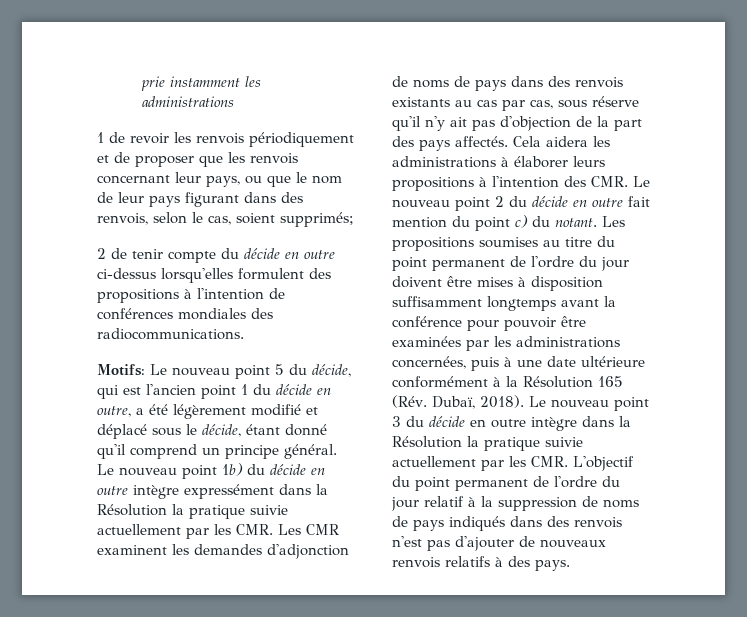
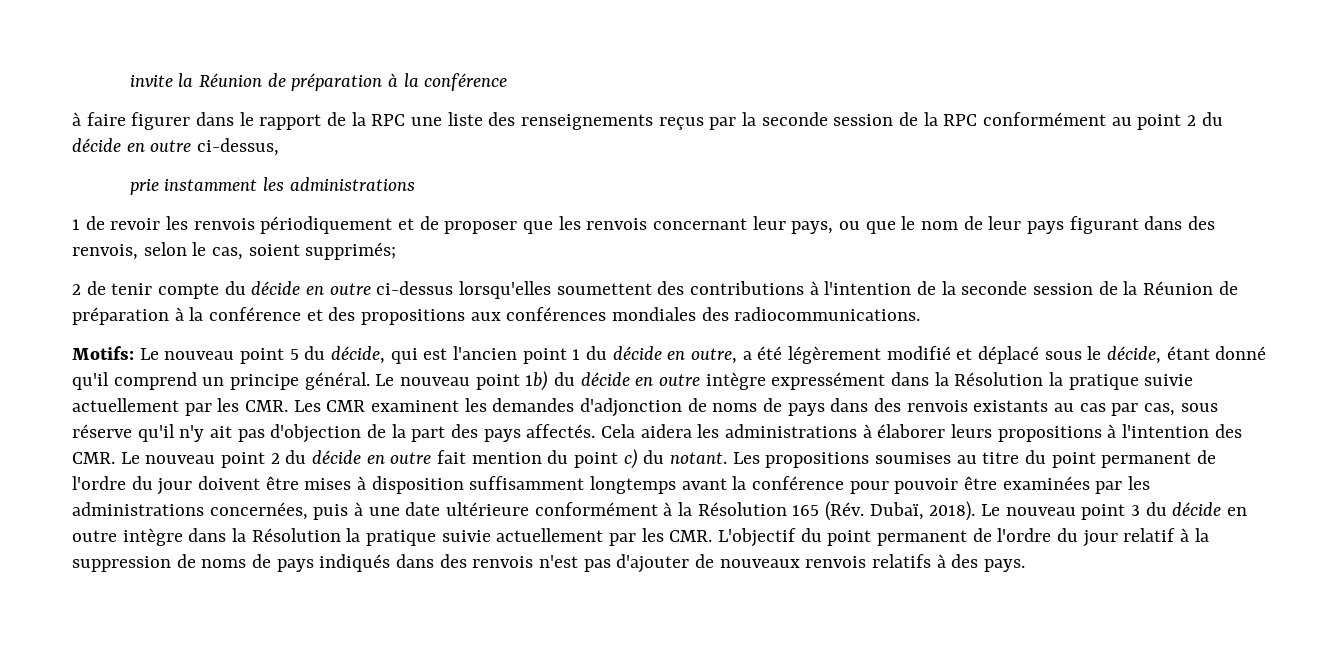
+ invite la Réunion de préparation à la conférence
+ à faire figurer dans le rapport de la RPC une liste des renseignements reçus par la seconde session de la RPC conformément au point 2 du décide en outre ci-dessus,
- 2 de tenir compte du décide en outre ci-dessus lorsqu'elles formulent des propositions à l'intention de conférences mondiales des radiocommunications.
+ 2 de tenir compte du décide en outre ci-dessus lorsqu'elles soumettent des contributions à l'intention de la seconde session de la Réunion de préparation à la conférence et des propositions aux conférences mondiales des radiocommunications.

